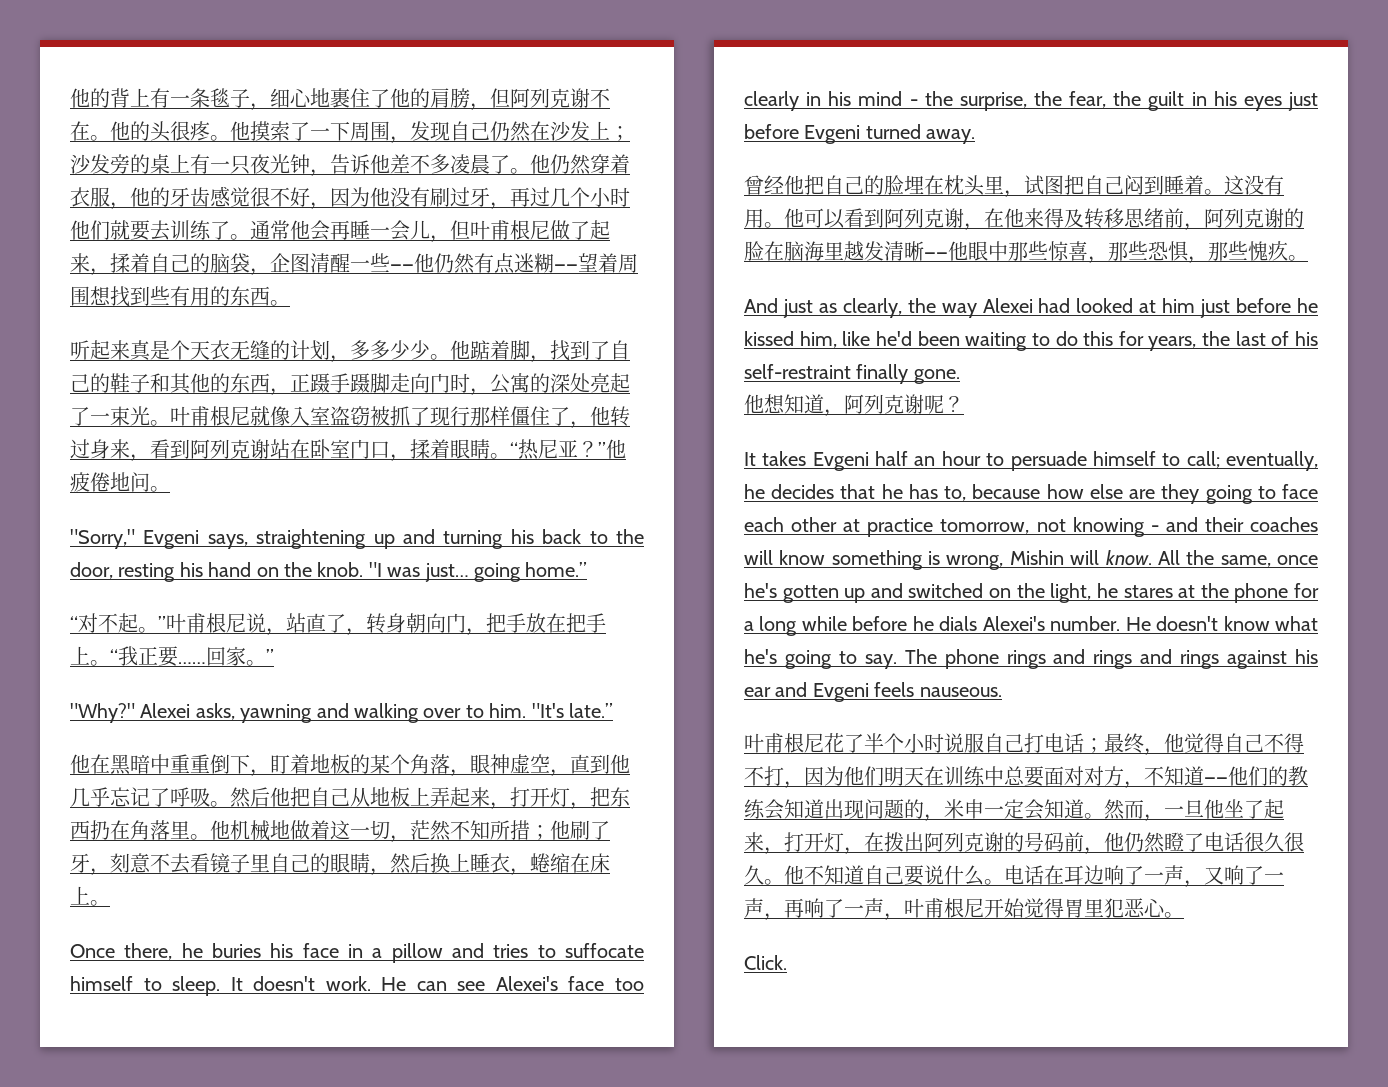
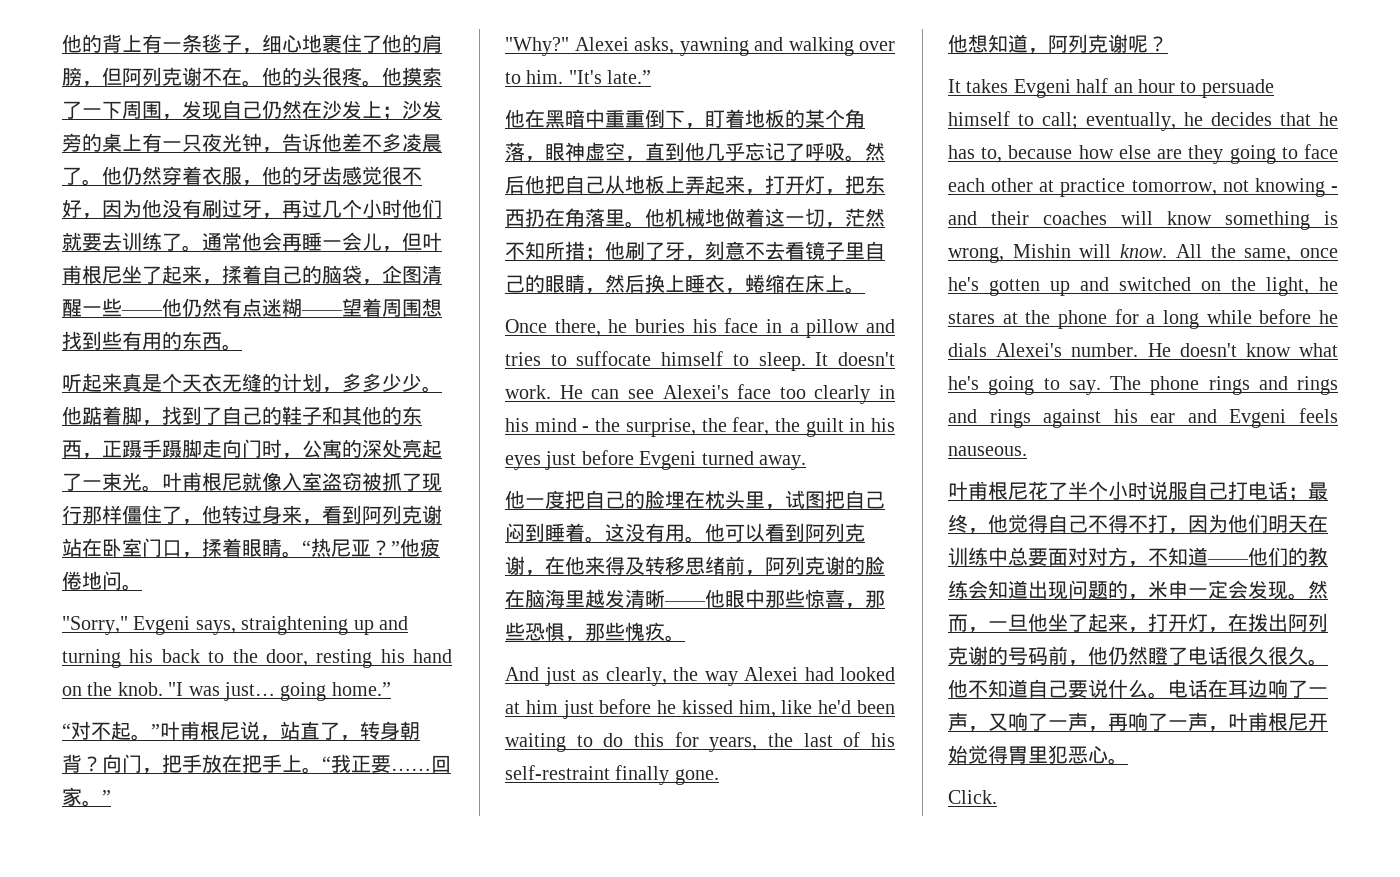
- 通常他会再睡一会儿，但叶甫根尼做了起来，揉着自己的脑袋，企图清醒一些——他仍然有点迷糊——望着周围想找到些有用的东西。
+ 通常他会再睡一会儿，但叶甫根尼坐了起来，揉着自己的脑袋，企图清醒一些——他仍然有点迷糊——望着周围想找到些有用的东西。
- “对不起。”叶甫根尼说，站直了，转身朝向门，把手放在把手上。
+ “对不起。”叶甫根尼说，站直了，转身朝背？向门，把手放在把手上。
- 曾经他把自己的脸埋在枕头里，试图把自己闷到睡着。
+ 他一度把自己的脸埋在枕头里，试图把自己闷到睡着。
- 叶甫根尼花了半个小时说服自己打电话；最终，他觉得自己不得不打，因为他们明天在训练中总要面对对方，不知道——他们的教练会知道出现问题的，米申一定会知道。
+ 叶甫根尼花了半个小时说服自己打电话；最终，他觉得自己不得不打，因为他们明天在训练中总要面对对方，不知道——他们的教练会知道出现问题的，米申一定会发现。

